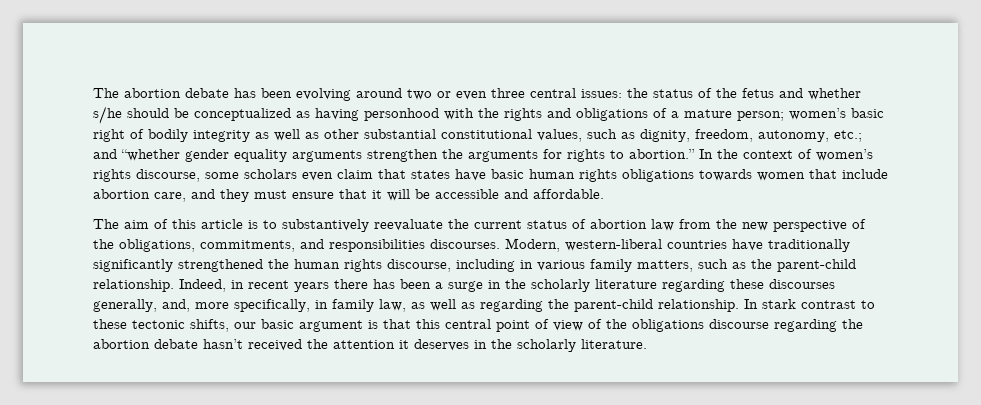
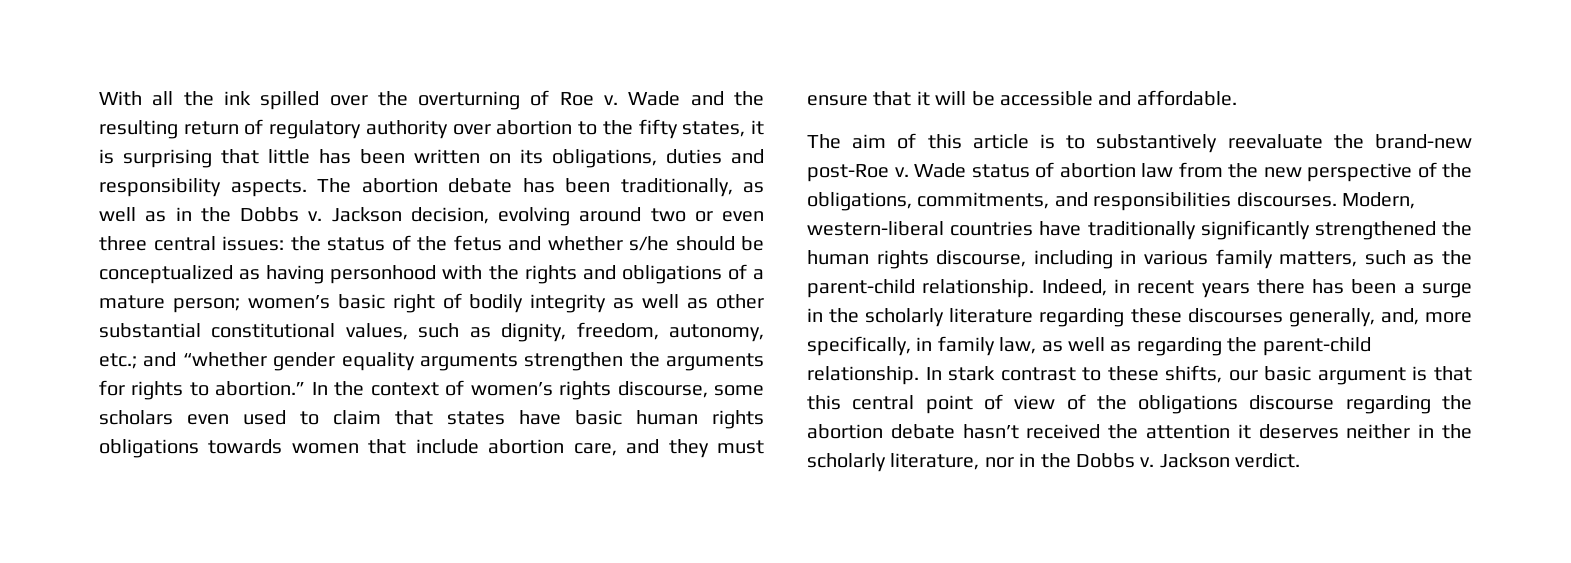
+ With all the ink spilled over the overturning of Roe v. Wade and the resulting return of regulatory authority over abortion to the fifty states, it is surprising that little has been written on its obligations, duties and responsibility aspects.
- The abortion debate has been evolving around two or even three central issues:
+ The abortion debate has been traditionally, as well as in the Dobbs v. Jackson decision, evolving around two or even three central issues:
- In the context of women’s rights discourse, some scholars even claim that states have basic human rights obligations towards women that include abortion care, and they must ensure that it will be accessible and affordable.
+ In the context of women’s rights discourse, some scholars even used to claim that states have basic human rights obligations towards women that include abortion care, and they must ensure that it will be accessible and affordable.
- The aim of this article is to substantively reevaluate the current status of abortion law from the new perspective of the obligations, commitments, and responsibilities discourses.
+ The aim of this article is to substantively reevaluate the brand-new post-Roe v. Wade status of abortion law from the new perspective of the obligations, commitments, and responsibilities discourses.
- In stark contrast to these tectonic shifts, our basic argument is that this central point of view of the obligations discourse regarding the abortion debate hasn’t received the attention it deserves in the scholarly literature.
+ In stark contrast to these shifts, our basic argument is that this central point of view of the obligations discourse regarding the abortion debate hasn’t received the attention it deserves neither in the scholarly literature, nor in the Dobbs v. Jackson verdict.

